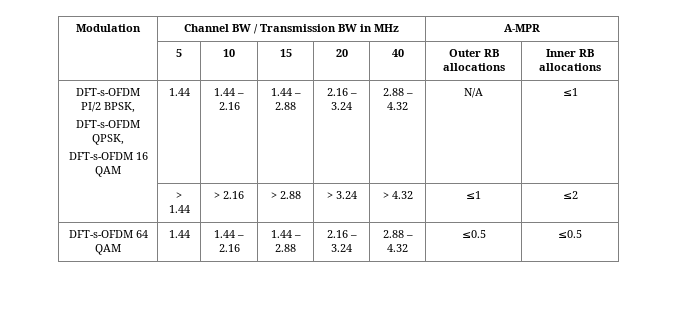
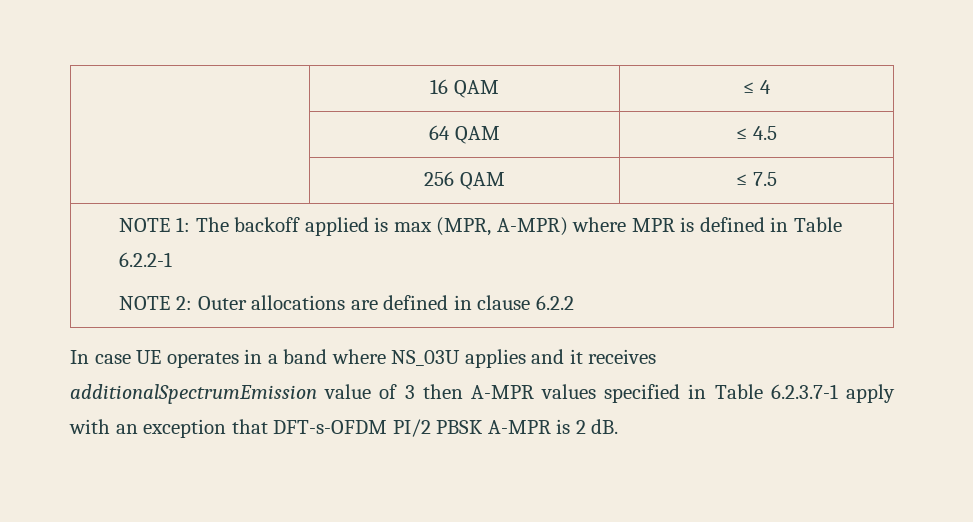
- Modulation | Channel BW / Transmission BW in MHz | A-MPR
- | 5 | 10 | 15 | 20 | 40 | Outer RB allocations | Inner RB allocations
- DFT-s-OFDM PI/2 BPSK,
- DFT-s-OFDM QPSK,
- DFT-s-OFDM 16 QAM | 1.44 | 1.44 – 2.16 | 1.44 – 2.88 | 2.16 – 3.24 | 2.88 – 4.32 | N/A | ≤1
- | > 1.44 | > 2.16 | > 2.88 | > 3.24 | > 4.32 | ≤1 | ≤2
- DFT-s-OFDM 64 QAM | 1.44 | 1.44 – 2.16 | 1.44 – 2.88 | 2.16 – 3.24 | 2.88 – 4.32 | ≤0.5 | ≤0.5
+ | 16 QAM | ≤ 4
+ | 64 QAM | ≤ 4.5
+ | 256 QAM | ≤ 7.5
+ NOTE 1: The backoff applied is max (MPR, A-MPR) where MPR is defined in Table 6.2.2-1
+ NOTE 2: Outer allocations are defined in clause 6.2.2
+ In case UE operates in a band where NS_03U applies and it receives additionalSpectrumEmission value of 3 then A-MPR values specified in Table 6.2.3.7-1 apply with an exception that DFT-s-OFDM PI/2 PBSK A-MPR is 2 dB.

